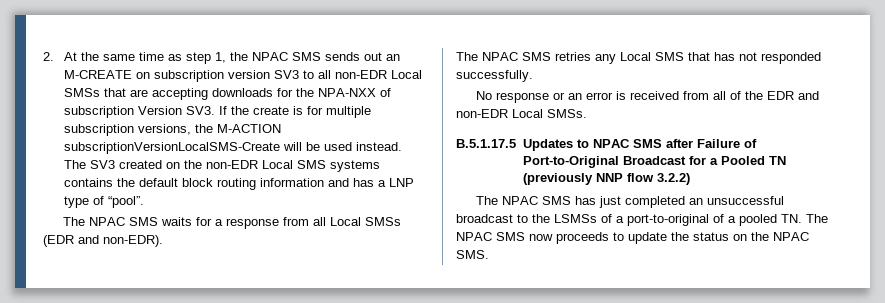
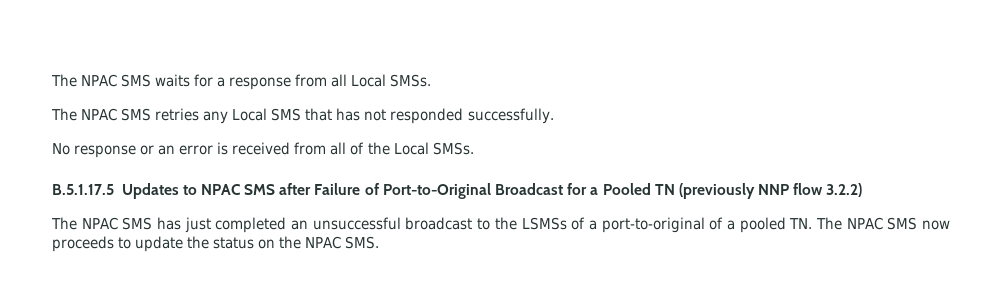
- 2. At the same time as step 1, the NPAC SMS sends out an M-CREATE on subscription version SV3 to all non-EDR Local SMSs that are accepting downloads for the NPA-NXX of subscription Version SV3. If the create is for multiple subscription versions, the M-ACTION subscriptionVersionLocalSMS-Create will be used instead. The SV3 created on the non-EDR Local SMS systems contains the default block routing information and has a LNP type of “pool”.
- The NPAC SMS waits for a response from all Local SMSs (EDR and non-EDR).
+ The NPAC SMS waits for a response from all Local SMSs.
- No response or an error is received from all of the EDR and non-EDR Local SMSs.
+ No response or an error is received from all of the Local SMSs.

